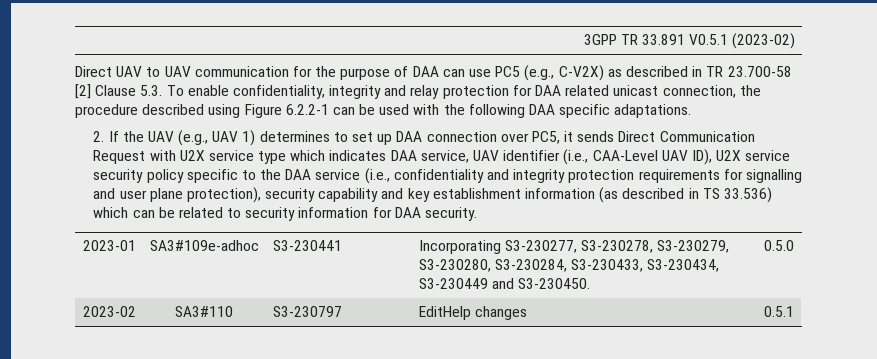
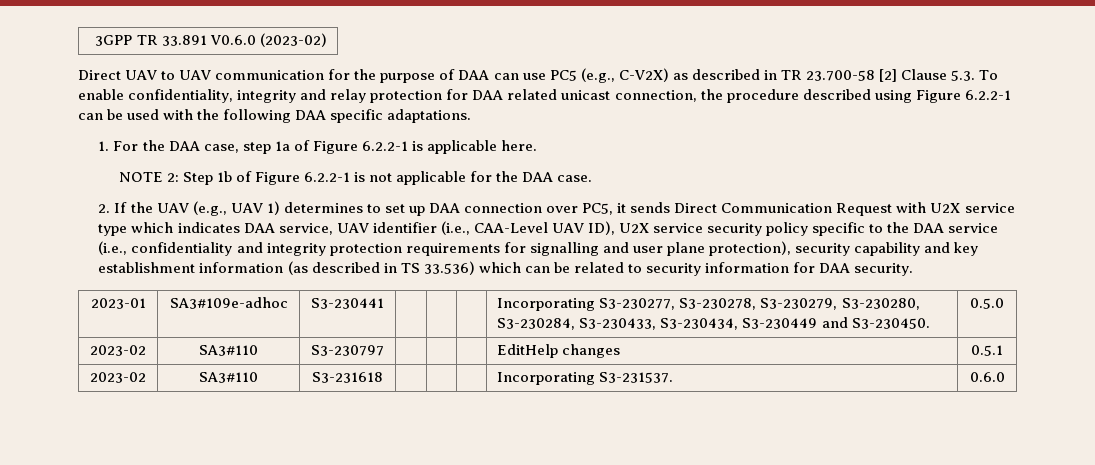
- 3GPP TR 33.891 V0.5.1 (2023-02)
+ 3GPP TR 33.891 V0.6.0 (2023-02)
+ 1. For the DAA case, step 1a of Figure 6.2.2-1 is applicable here.
+ NOTE 2: Step 1b of Figure 6.2.2-1 is not applicable for the DAA case.
+ 2023-02 | SA3#110 | S3-231618 | | | | Incorporating S3-231537. | 0.6.0

